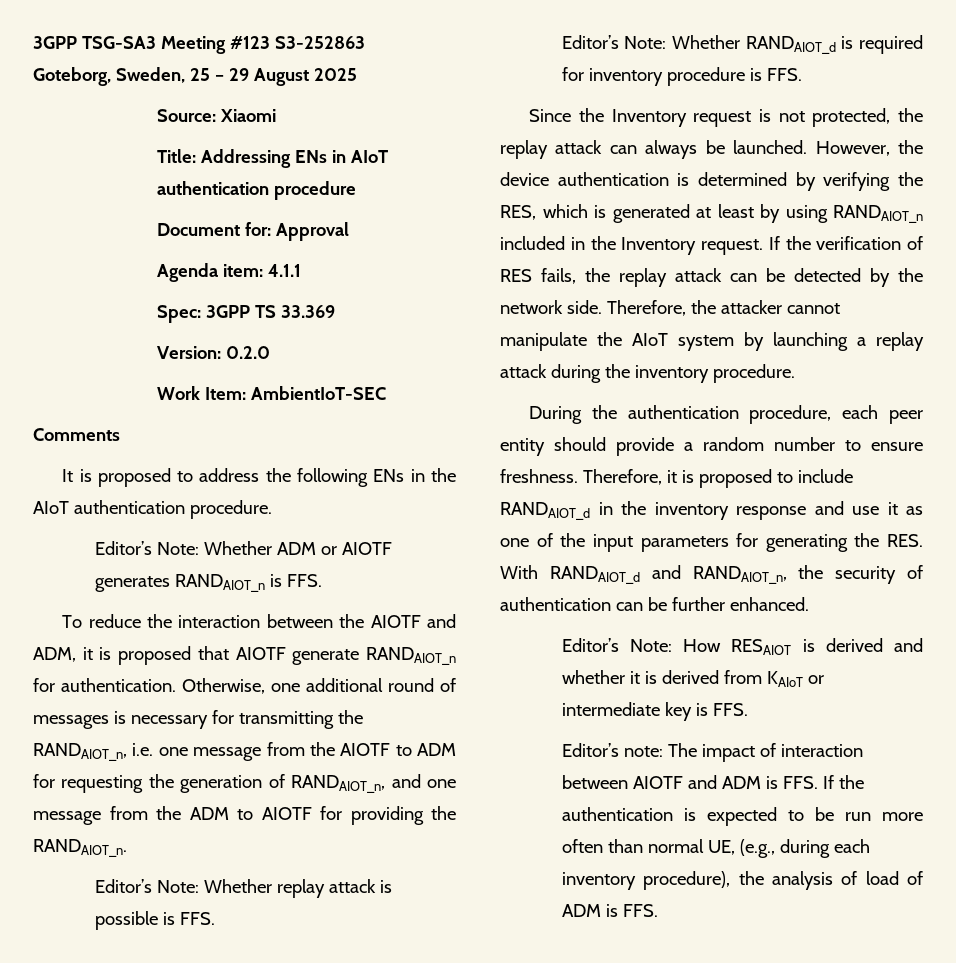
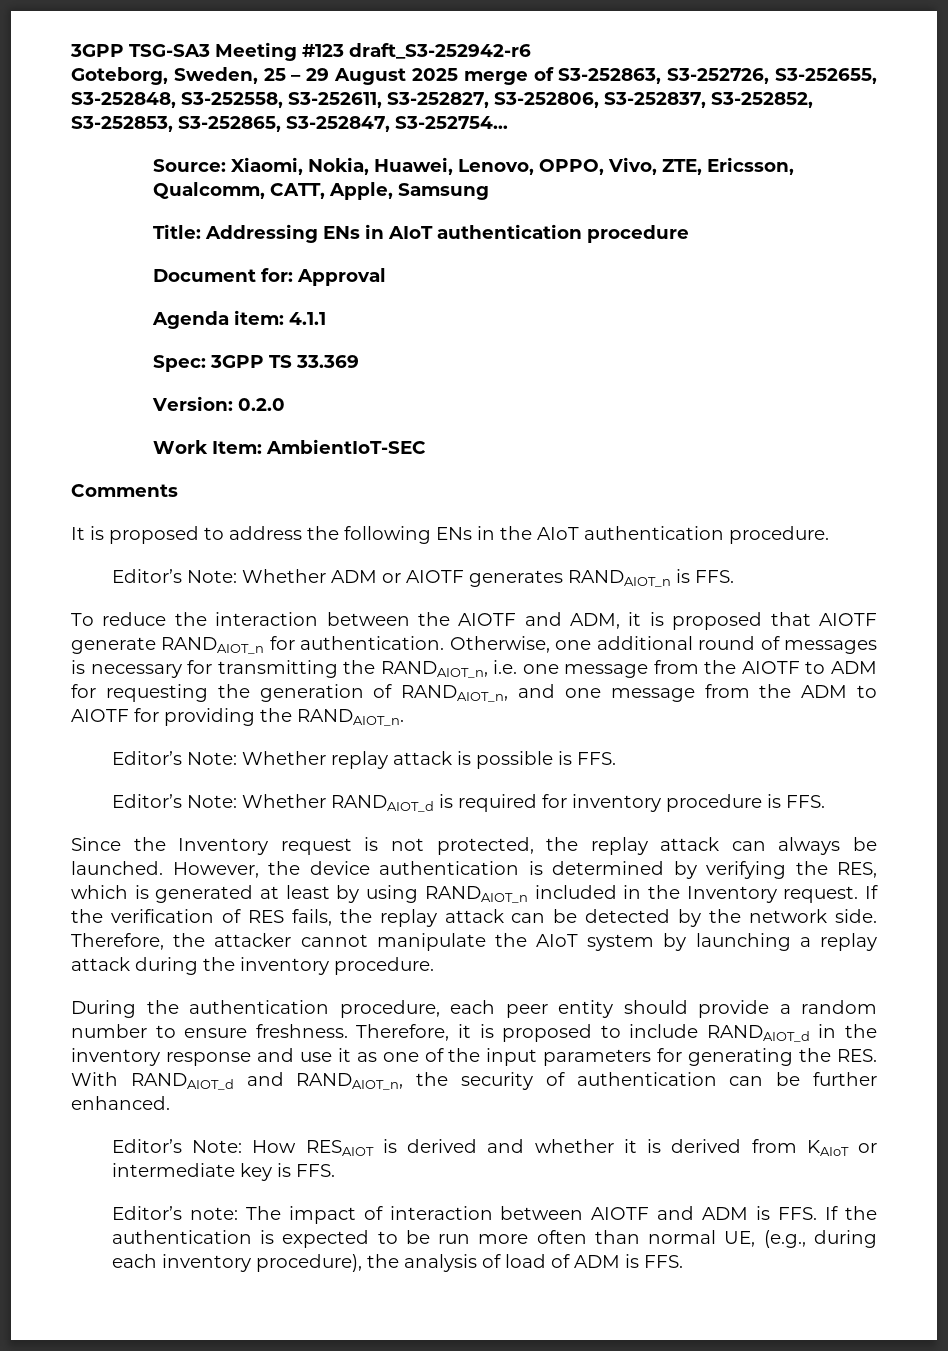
- 3GPP TSG-SA3 Meeting #123 S3-252863
+ 3GPP TSG-SA3 Meeting #123 draft_S3-252942-r6
- Goteborg, Sweden, 25 – 29 August 2025
- Source: Xiaomi
+ Goteborg, Sweden, 25 – 29 August 2025 merge of S3-252863, S3-252726, S3-252655, S3-252848, S3-252558, S3-252611, S3-252827, S3-252806, S3-252837, S3-252852, S3-252853, S3-252865, S3-252847, S3-252754…
+ Source: Xiaomi, Nokia, Huawei, Lenovo, OPPO, Vivo, ZTE, Ericsson, Qualcomm, CATT, Apple, Samsung

